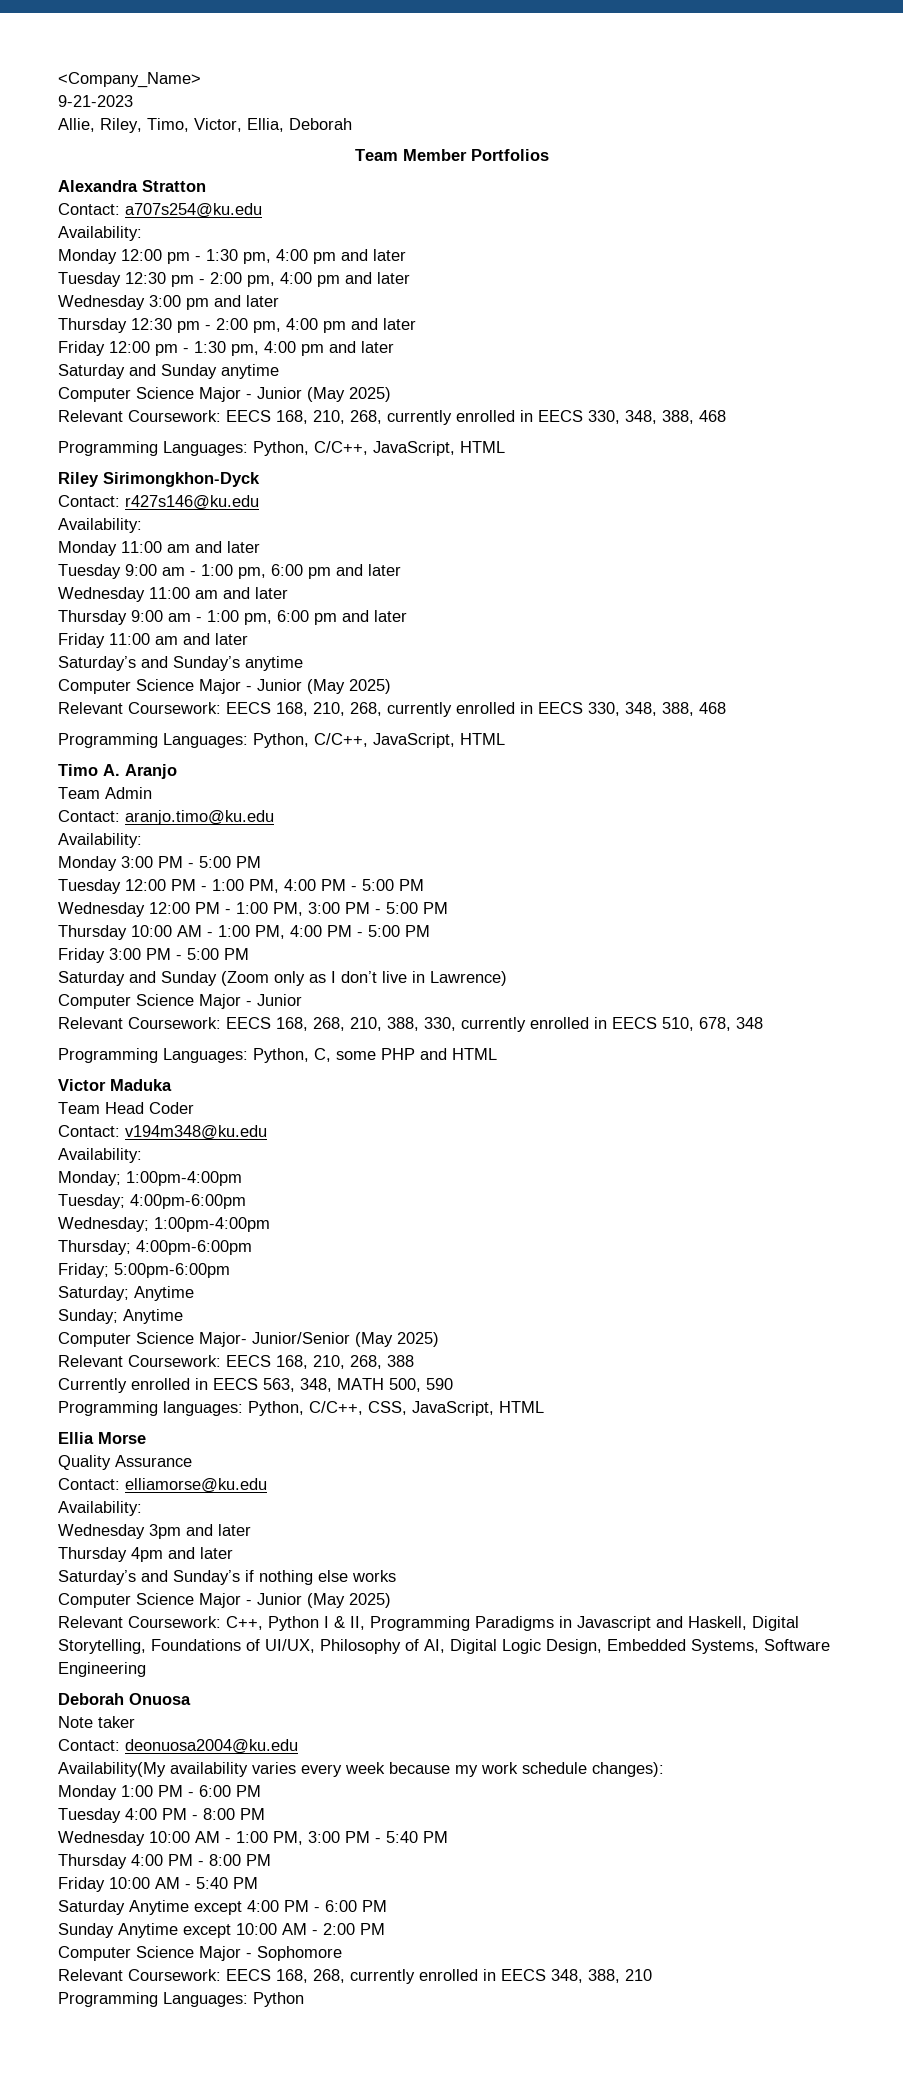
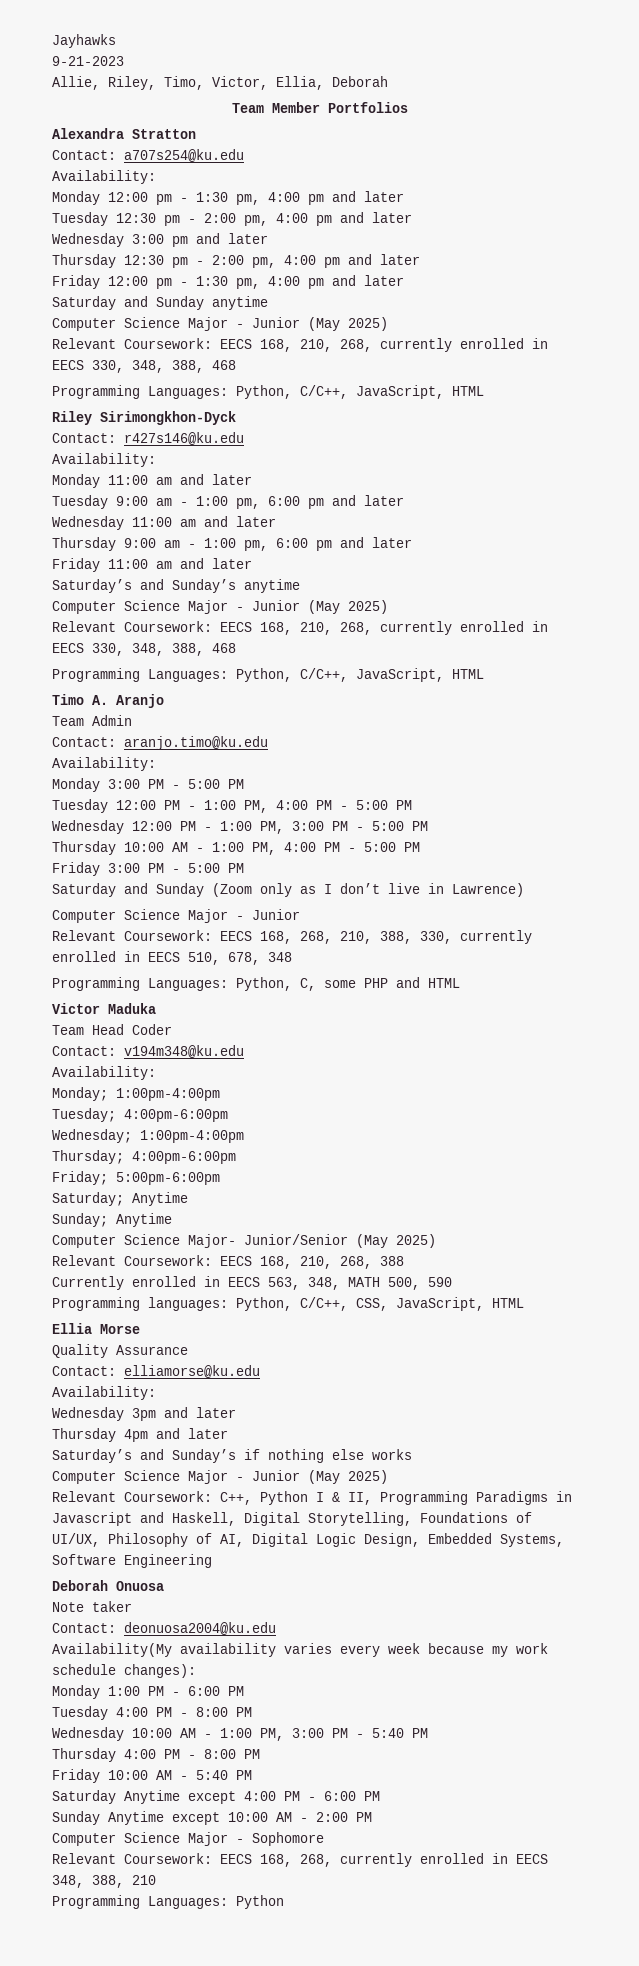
- <Company_Name>
+ Jayhawks

